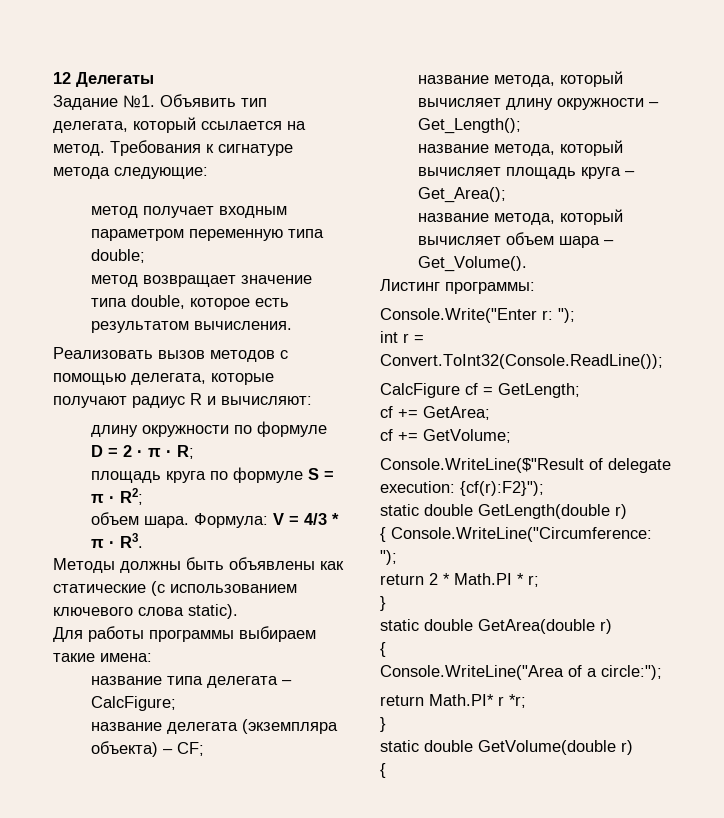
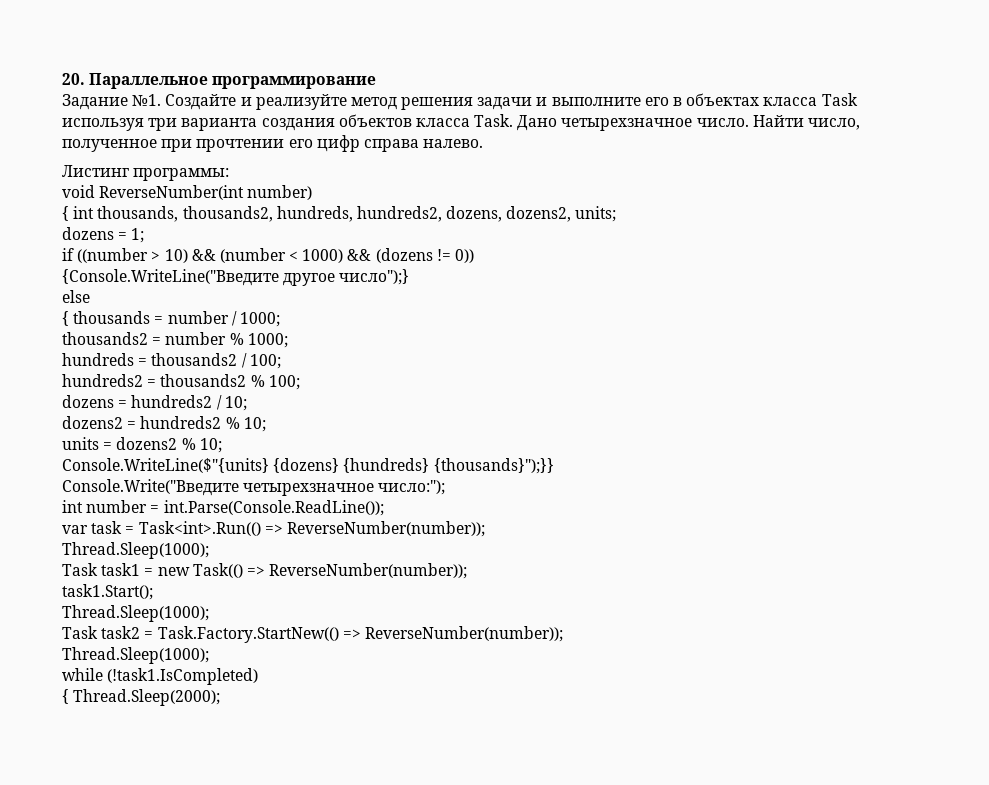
- 12 Делегаты
+ 20. Параллельное программирование
- Объявить тип делегата, который ссылается на метод. Требования к сигнатуре метода следующие:
- метод получает входным параметром переменную типа double;
- метод возвращает значение типа double, которое есть результатом вычисления.
- Реализовать вызов методов с помощью делегата, которые получают радиус R и вычисляют:
- длину окружности по формуле D = 2 · π · R;
- площадь круга по формуле S = π · R2;
- объем шара. Формула: V = 4/3 * π · R3.
- Методы должны быть объявлены как статические (с использованием ключевого слова static).
- Для работы программы выбираем такие имена:
- название типа делегата – CalcFigure;
- название делегата (экземпляра объекта) – CF;
- название метода, который вычисляет длину окружности – Get_Length();
- название метода, который вычисляет площадь круга – Get_Area();
- название метода, который вычисляет объем шара – Get_Volume().
+ Создайте и реализуйте метод решения задачи и выполните его в объектах класса Task используя три варианта создания объектов класса Task. Дано четырехзначное число. Найти число, полученное при прочтении его цифр справа налево.
  Листинг программы:
- Console.Write("Enter r: ");
- int r = Convert.ToInt32(Console.ReadLine());
- CalcFigure cf = GetLength;
- cf += GetArea;
- cf += GetVolume;
- Console.WriteLine($"Result of delegate execution: {cf(r):F2}");
- static double GetLength(double r)
- { Console.WriteLine("Circumference: ");
- return 2 * Math.PI * r;
- }
- static double GetArea(double r)
- {
- Console.WriteLine("Area of a circle:");
- return Math.PI* r *r;
- }
- static double GetVolume(double r)
- {
+ void ReverseNumber(int number)
+ { int thousands, thousands2, hundreds, hundreds2, dozens, dozens2, units;
+ dozens = 1;
+ if ((number > 10) && (number < 1000) && (dozens != 0))
+ {Console.WriteLine("Введите другое число");}
+ else
+ { thousands = number / 1000;
+ thousands2 = number % 1000;
+ hundreds = thousands2 / 100;
+ hundreds2 = thousands2 % 100;
+ dozens = hundreds2 / 10;
+ dozens2 = hundreds2 % 10;
+ units = dozens2 % 10;
+ Console.WriteLine($"{units} {dozens} {hundreds} {thousands}");}}
+ Console.Write("Введите четырехзначное число:");
+ int number = int.Parse(Console.ReadLine());
+ var task = Task<int>.Run(() => ReverseNumber(number));
+ Thread.Sleep(1000);
+ Task task1 = new Task(() => ReverseNumber(number));
+ task1.Start();
+ Thread.Sleep(1000);
+ Task task2 = Task.Factory.StartNew(() => ReverseNumber(number));
+ Thread.Sleep(1000);
+ while (!task1.IsCompleted)
+ { Thread.Sleep(2000);

